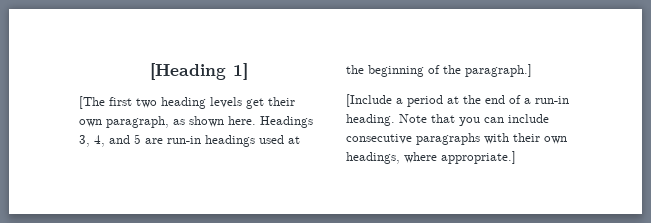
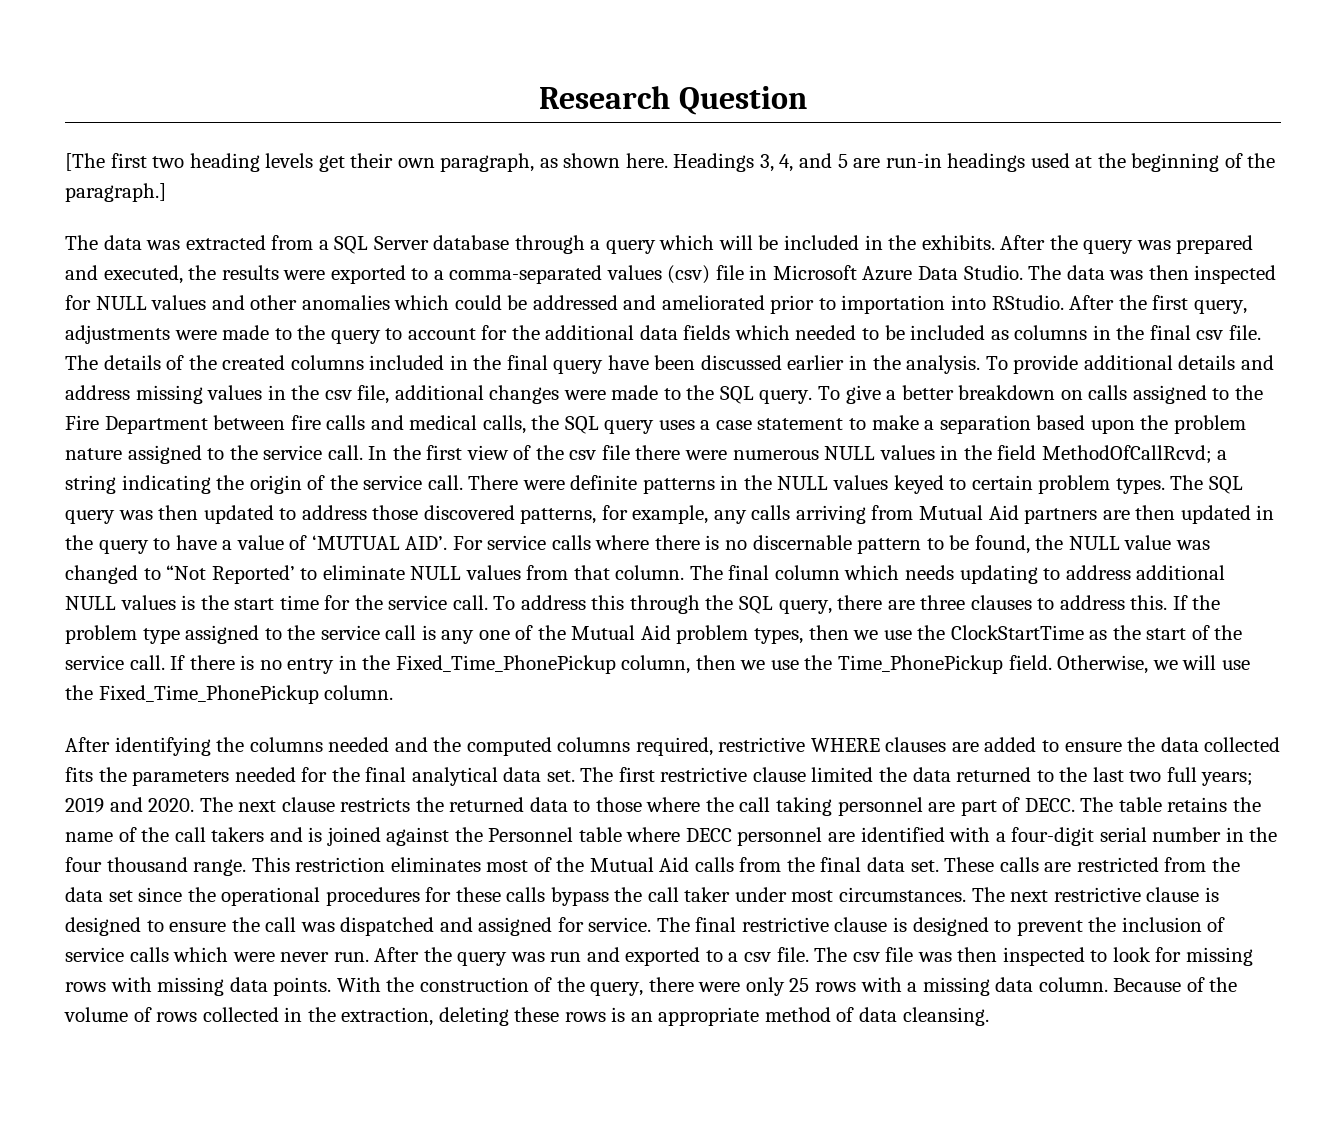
- [Heading 1]
+ Research Question
- [Include a period at the end of a run-in heading. Note that you can include consecutive paragraphs with their own headings, where appropriate.]
+ The data was extracted from a SQL Server database through a query which will be included in the exhibits. After the query was prepared and executed, the results were exported to a comma-separated values (csv) file in Microsoft Azure Data Studio. The data was then inspected for NULL values and other anomalies which could be addressed and ameliorated prior to importation into RStudio. After the first query, adjustments were made to the query to account for the additional data fields which needed to be included as columns in the final csv file. The details of the created columns included in the final query have been discussed earlier in the analysis. To provide additional details and address missing values in the csv file, additional changes were made to the SQL query. To give a better breakdown on calls assigned to the Fire Department between fire calls and medical calls, the SQL query uses a case statement to make a separation based upon the problem nature assigned to the service call. In the first view of the csv file there were numerous NULL values in the field MethodOfCallRcvd; a string indicating the origin of the service call. There were definite patterns in the NULL values keyed to certain problem types. The SQL query was then updated to address those discovered patterns, for example, any calls arriving from Mutual Aid partners are then updated in the query to have a value of ‘MUTUAL AID’. For service calls where there is no discernable pattern to be found, the NULL value was changed to “Not Reported’ to eliminate NULL values from that column. The final column which needs updating to address additional NULL values is the start time for the service call. To address this through the SQL query, there are three clauses to address this. If the problem type assigned to the service call is any one of the Mutual Aid problem types, then we use the ClockStartTime as the start of the service call. If there is no entry in the Fixed_Time_PhonePickup column, then we use the Time_PhonePickup field. Otherwise, we will use the Fixed_Time_PhonePickup column.
+ After identifying the columns needed and the computed columns required, restrictive WHERE clauses are added to ensure the data collected fits the parameters needed for the final analytical data set. The first restrictive clause limited the data returned to the last two full years; 2019 and 2020. The next clause restricts the returned data to those where the call taking personnel are part of DECC. The table retains the name of the call takers and is joined against the Personnel table where DECC personnel are identified with a four-digit serial number in the four thousand range. This restriction eliminates most of the Mutual Aid calls from the final data set. These calls are restricted from the data set since the operational procedures for these calls bypass the call taker under most circumstances. The next restrictive clause is designed to ensure the call was dispatched and assigned for service. The final restrictive clause is designed to prevent the inclusion of service calls which were never run. After the query was run and exported to a csv file. The csv file was then inspected to look for missing rows with missing data points. With the construction of the query, there were only 25 rows with a missing data column. Because of the volume of rows collected in the extraction, deleting these rows is an appropriate method of data cleansing.

